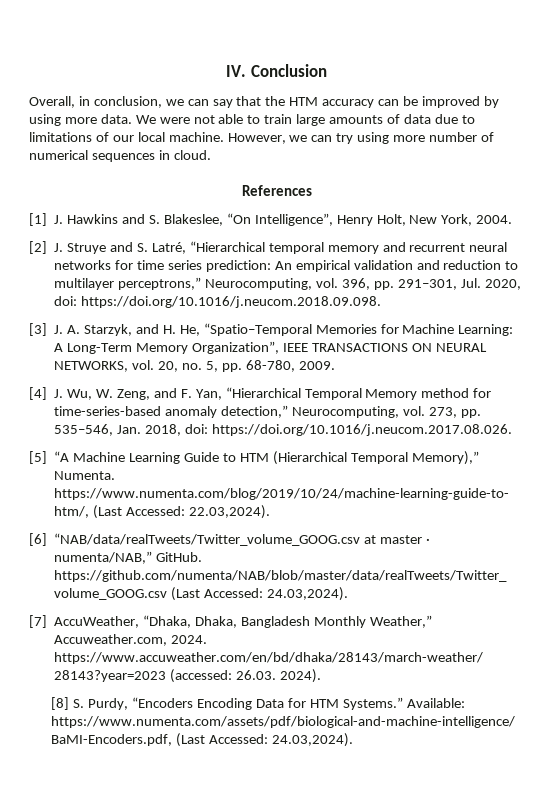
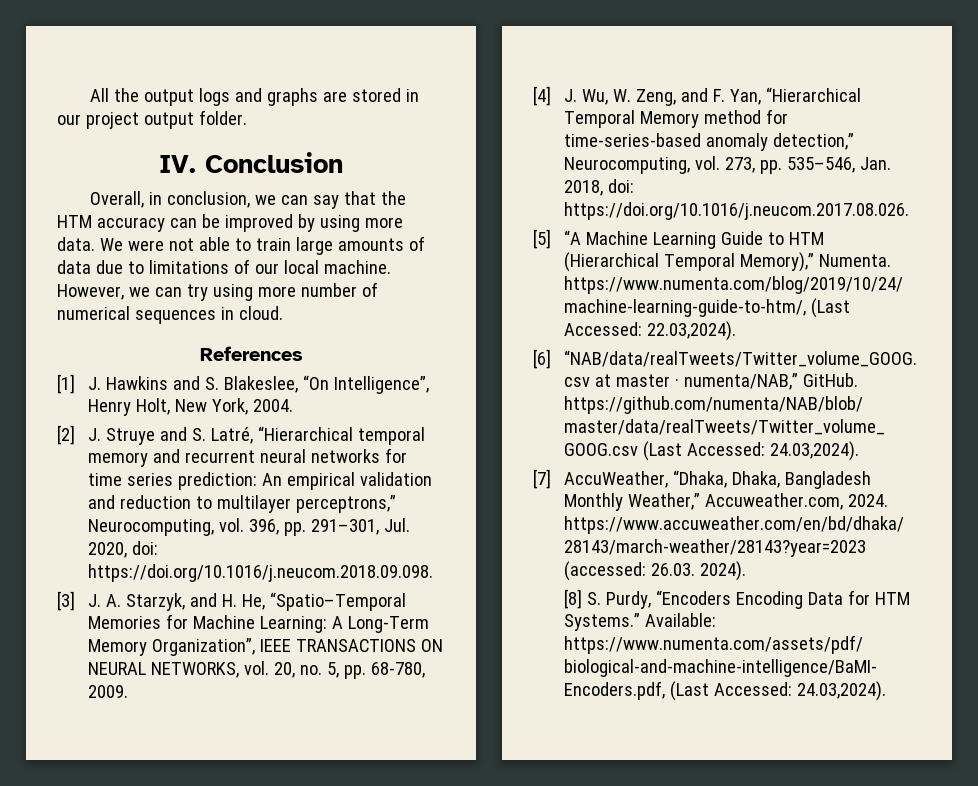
+ All the output logs and graphs are stored in our project output folder.

